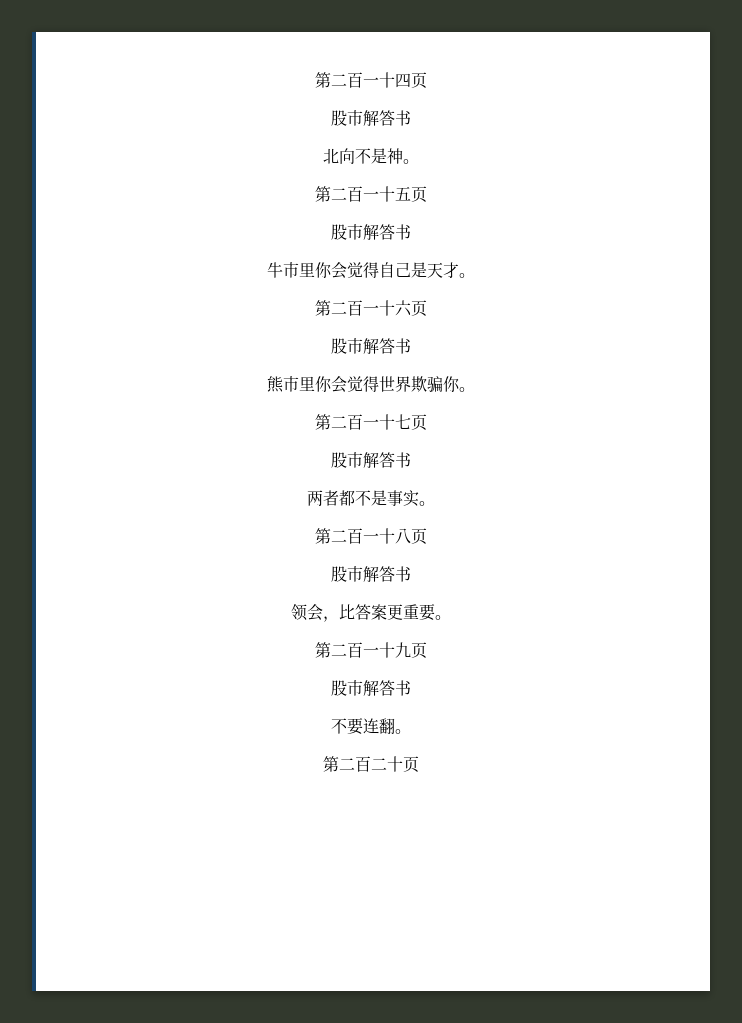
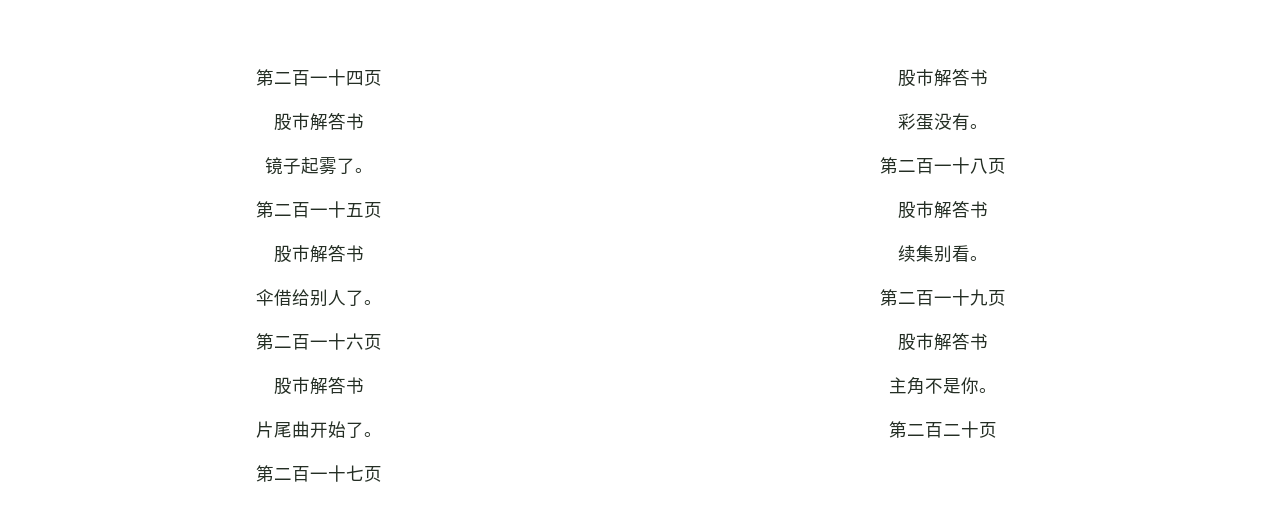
- 北向不是神。
+ 镜子起雾了。
- 牛市里你会觉得自己是天才。
+ 伞借给别人了。
- 熊市里你会觉得世界欺骗你。
+ 片尾曲开始了。
- 两者都不是事实。
+ 彩蛋没有。
- 领会，比答案更重要。
+ 续集别看。
- 不要连翻。
+ 主角不是你。

